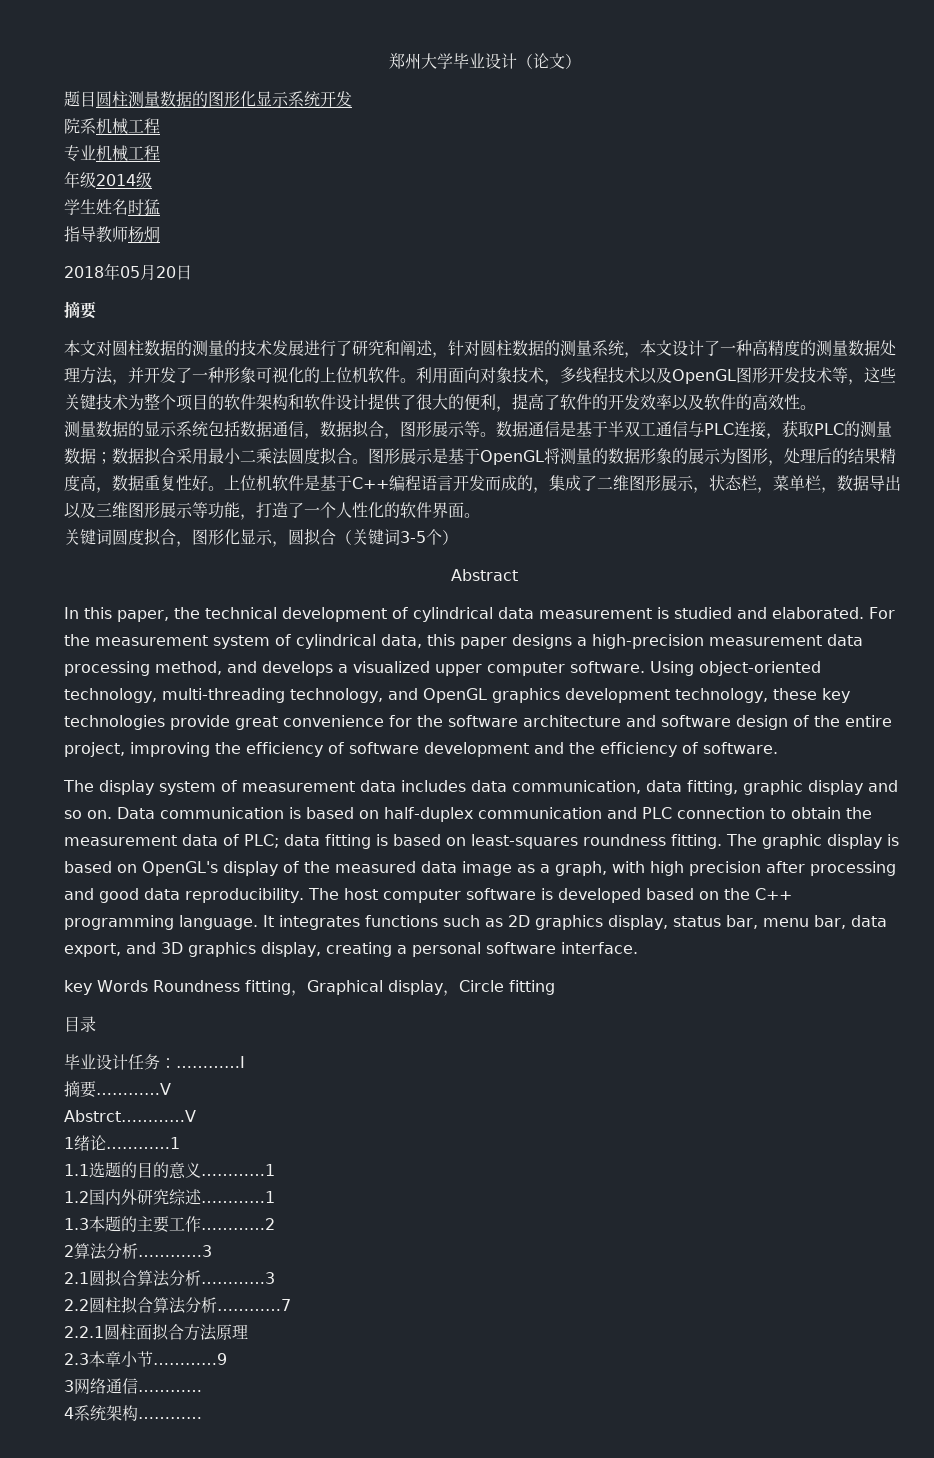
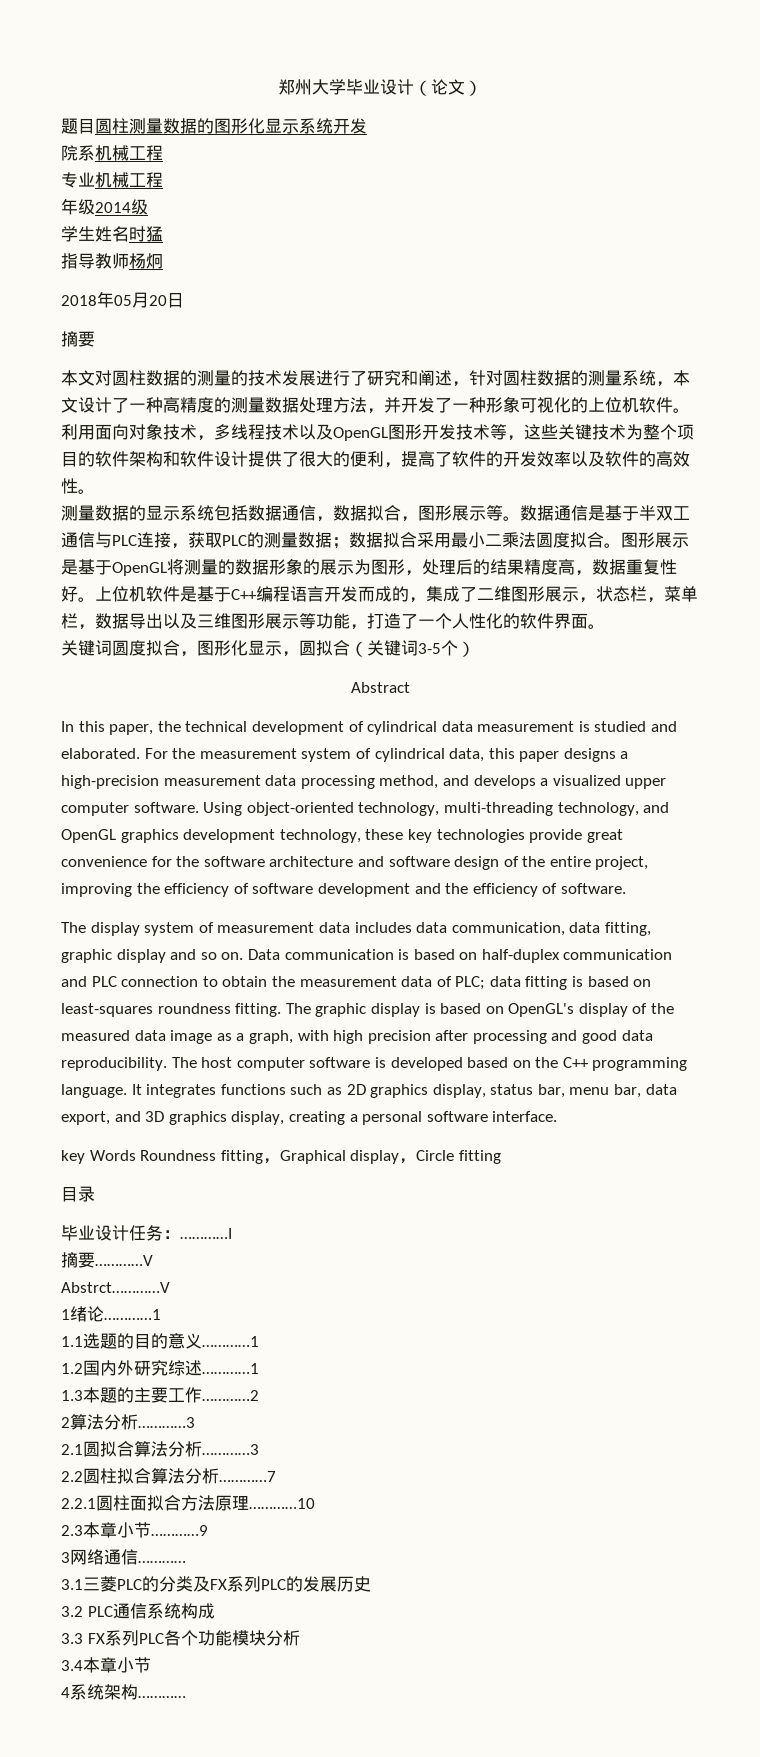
- 2.2.1圆柱面拟合方法原理
+ 2.2.1圆柱面拟合方法原理…………10
+ 3.1三菱PLC的分类及FX系列PLC的发展历史
+ 3.2 PLC通信系统构成
+ 3.3 FX系列PLC各个功能模块分析
+ 3.4本章小节

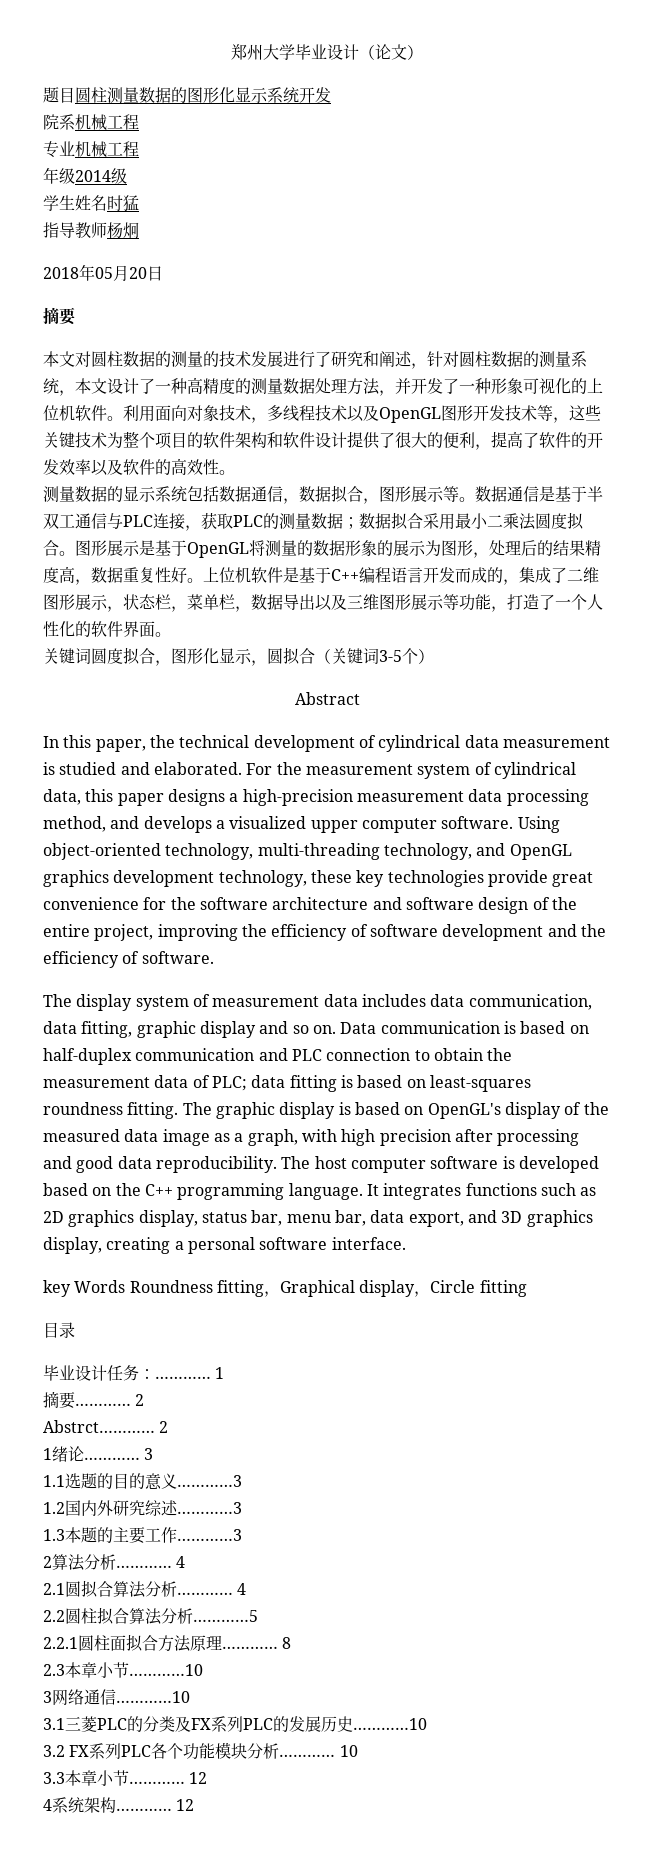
- 毕业设计任务：…………I
- 摘要…………V
- Abstrct…………V
+ 毕业设计任务：………… 1
+ 摘要………… 2
+ Abstrct………… 2
- 1绪论…………1
+ 1绪论………… 3
- 1.1选题的目的意义…………1
+ 1.1选题的目的意义…………3
- 1.2国内外研究综述…………1
+ 1.2国内外研究综述…………3
- 1.3本题的主要工作…………2
+ 1.3本题的主要工作…………3
- 2算法分析…………3
+ 2算法分析………… 4
- 2.1圆拟合算法分析…………3
+ 2.1圆拟合算法分析………… 4
- 2.2圆柱拟合算法分析…………7
+ 2.2圆柱拟合算法分析…………5
- 2.2.1圆柱面拟合方法原理…………10
+ 2.2.1圆柱面拟合方法原理………… 8
- 2.3本章小节…………9
+ 2.3本章小节…………10
- 3网络通信…………
+ 3网络通信…………10
- 3.1三菱PLC的分类及FX系列PLC的发展历史
+ 3.1三菱PLC的分类及FX系列PLC的发展历史…………10
- 3.2 PLC通信系统构成
- 3.3 FX系列PLC各个功能模块分析
- 3.4本章小节
+ 3.2 FX系列PLC各个功能模块分析………… 10
+ 3.3本章小节………… 12
- 4系统架构…………
+ 4系统架构………… 12

